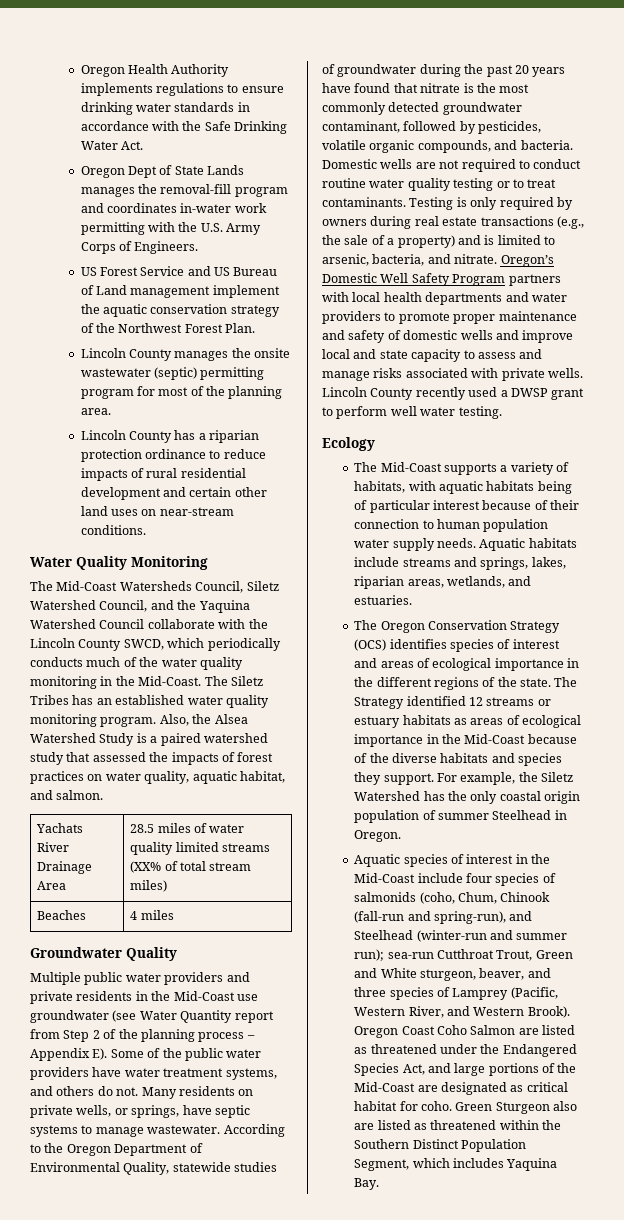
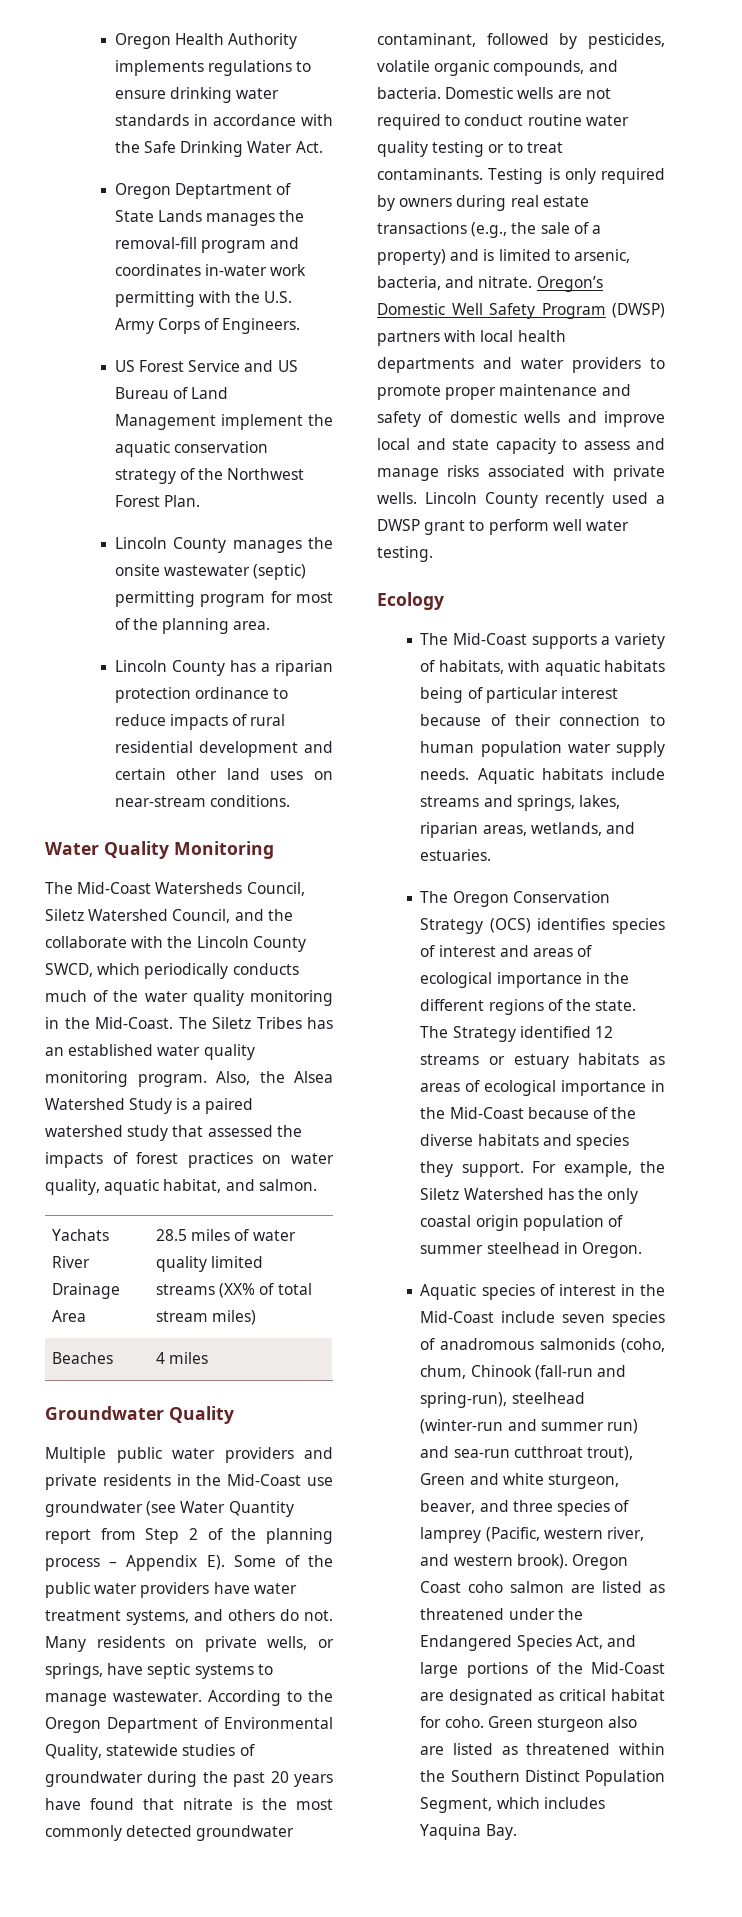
- Oregon Dept of State Lands manages the removal-fill program and coordinates in-water work permitting with the U.S. Army Corps of Engineers.
+ Oregon Deptartment of State Lands manages the removal-fill program and coordinates in-water work permitting with the U.S. Army Corps of Engineers.
- US Forest Service and US Bureau of Land management implement the aquatic conservation strategy of the Northwest Forest Plan.
+ US Forest Service and US Bureau of Land Management implement the aquatic conservation strategy of the Northwest Forest Plan.
- The Mid-Coast Watersheds Council, Siletz Watershed Council, and the Yaquina Watershed Council collaborate with the Lincoln County SWCD, which periodically conducts much of the water quality monitoring in the Mid-Coast.
+ The Mid-Coast Watersheds Council, Siletz Watershed Council, and the collaborate with the Lincoln County SWCD, which periodically conducts much of the water quality monitoring in the Mid-Coast.
- Oregon’s Domestic Well Safety Program partners with local health departments and water providers to promote proper maintenance and safety of domestic wells and improve local and state capacity to assess and manage risks associated with private wells.
+ Oregon’s Domestic Well Safety Program (DWSP) partners with local health departments and water providers to promote proper maintenance and safety of domestic wells and improve local and state capacity to assess and manage risks associated with private wells.
- For example, the Siletz Watershed has the only coastal origin population of summer Steelhead in Oregon.
+ For example, the Siletz Watershed has the only coastal origin population of summer steelhead in Oregon.
- Aquatic species of interest in the Mid-Coast include four species of salmonids (coho, Chum, Chinook (fall-run and spring-run), and Steelhead (winter-run and summer run); sea-run Cutthroat Trout, Green and White sturgeon, beaver, and three species of Lamprey (Pacific, Western River, and Western Brook). Oregon Coast Coho Salmon are listed as threatened under the Endangered Species Act, and large portions of the Mid-Coast are designated as critical habitat for coho.
+ Aquatic species of interest in the Mid-Coast include seven species of anadromous salmonids (coho, chum, Chinook (fall-run and spring-run), steelhead (winter-run and summer run) and sea-run cutthroat trout), Green and white sturgeon, beaver, and three species of lamprey (Pacific, western river, and western brook). Oregon Coast coho salmon are listed as threatened under the Endangered Species Act, and large portions of the Mid-Coast are designated as critical habitat for coho.
- Green Sturgeon also are listed as threatened within the Southern Distinct Population Segment, which includes Yaquina Bay.
+ Green sturgeon also are listed as threatened within the Southern Distinct Population Segment, which includes Yaquina Bay.

